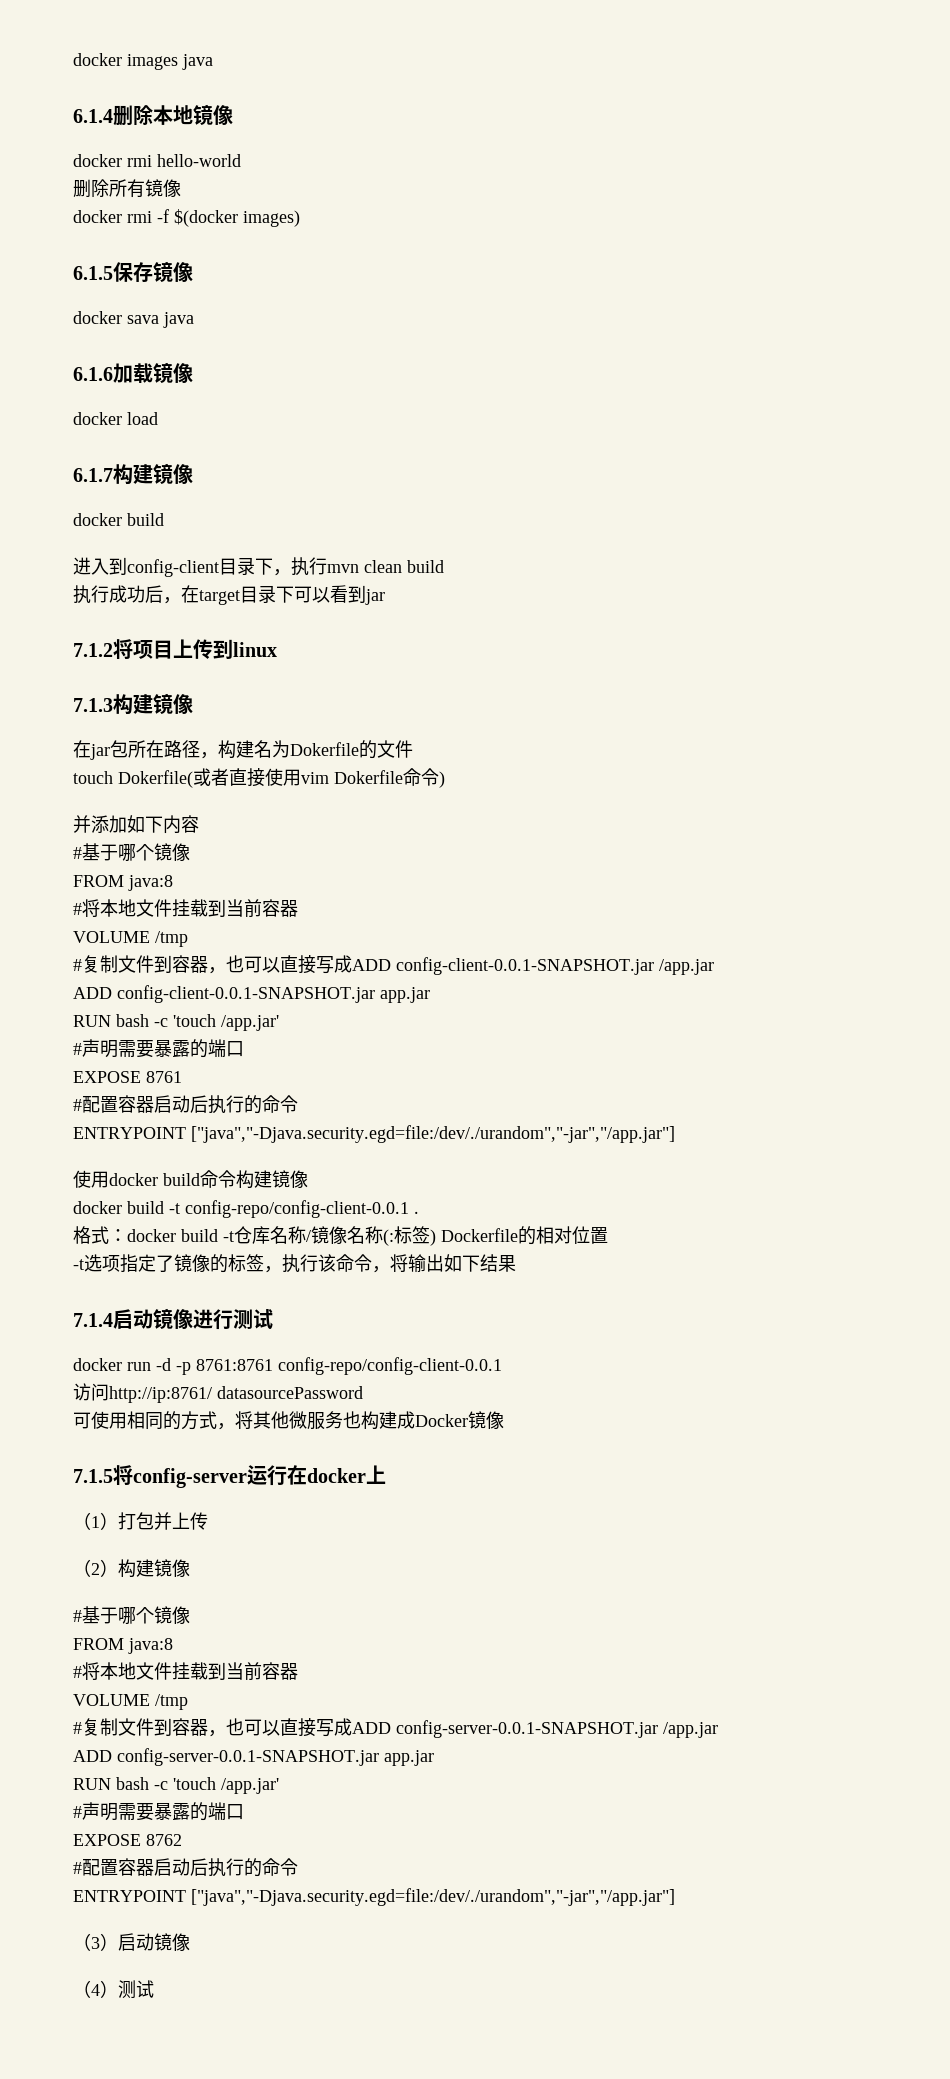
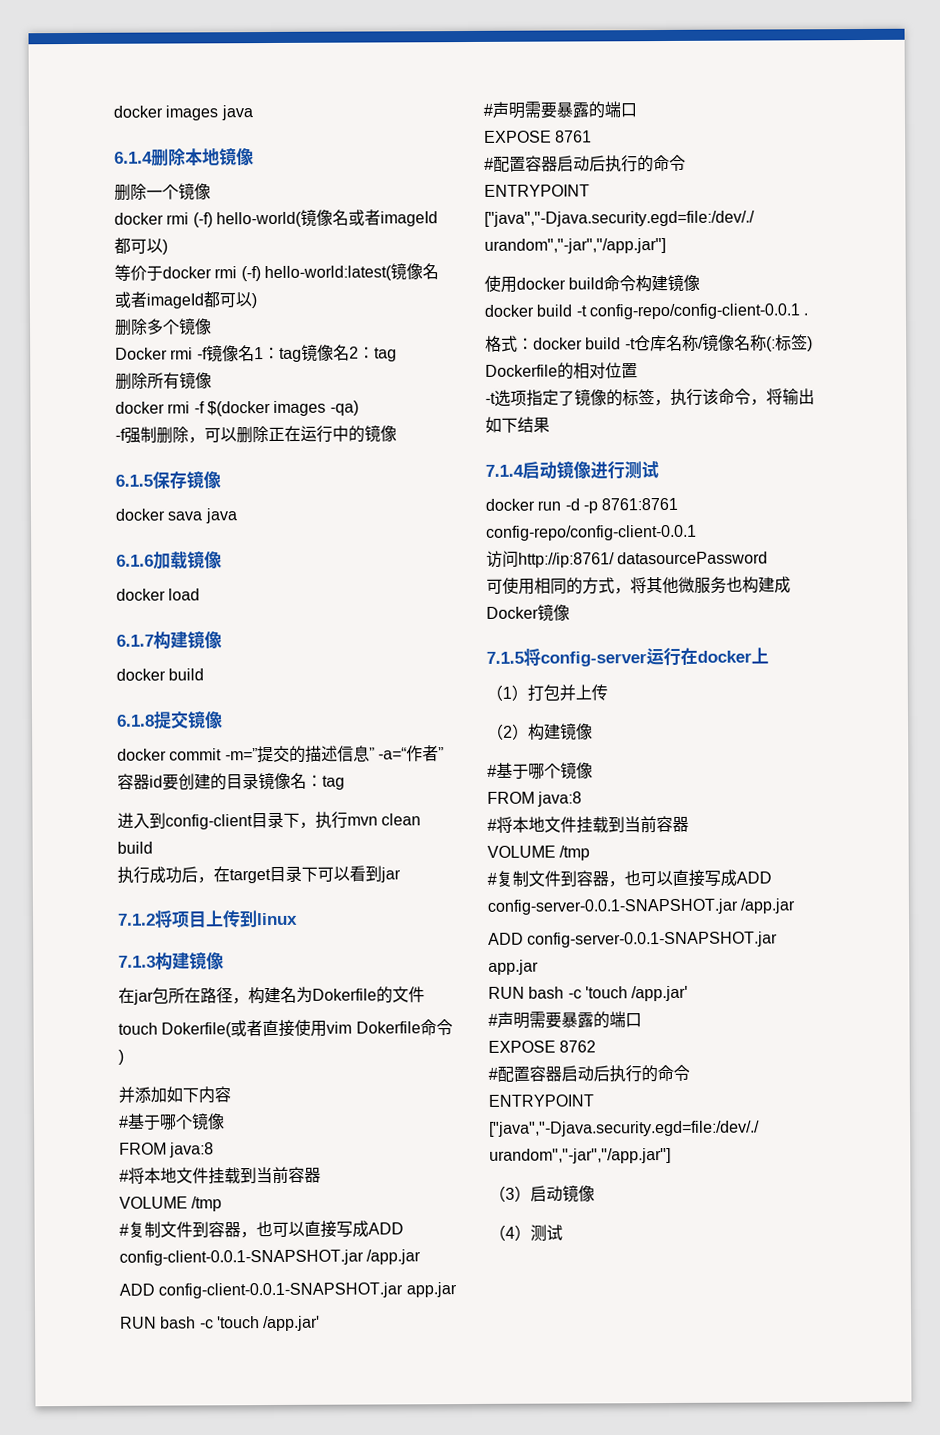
- docker rmi hello-world
+ 删除一个镜像
+ docker rmi (-f) hello-world(镜像名或者imageId都可以)
+ 等价于docker rmi (-f) hello-world:latest(镜像名或者imageId都可以)
+ 删除多个镜像
+ Docker rmi -f镜像名1：tag镜像名2：tag
- docker rmi -f $(docker images)
+ docker rmi -f $(docker images -qa)
+ -f强制删除，可以删除正在运行中的镜像
+ 6.1.8提交镜像
+ docker commit -m=”提交的描述信息” -a=“作者”容器id要创建的目录镜像名：tag

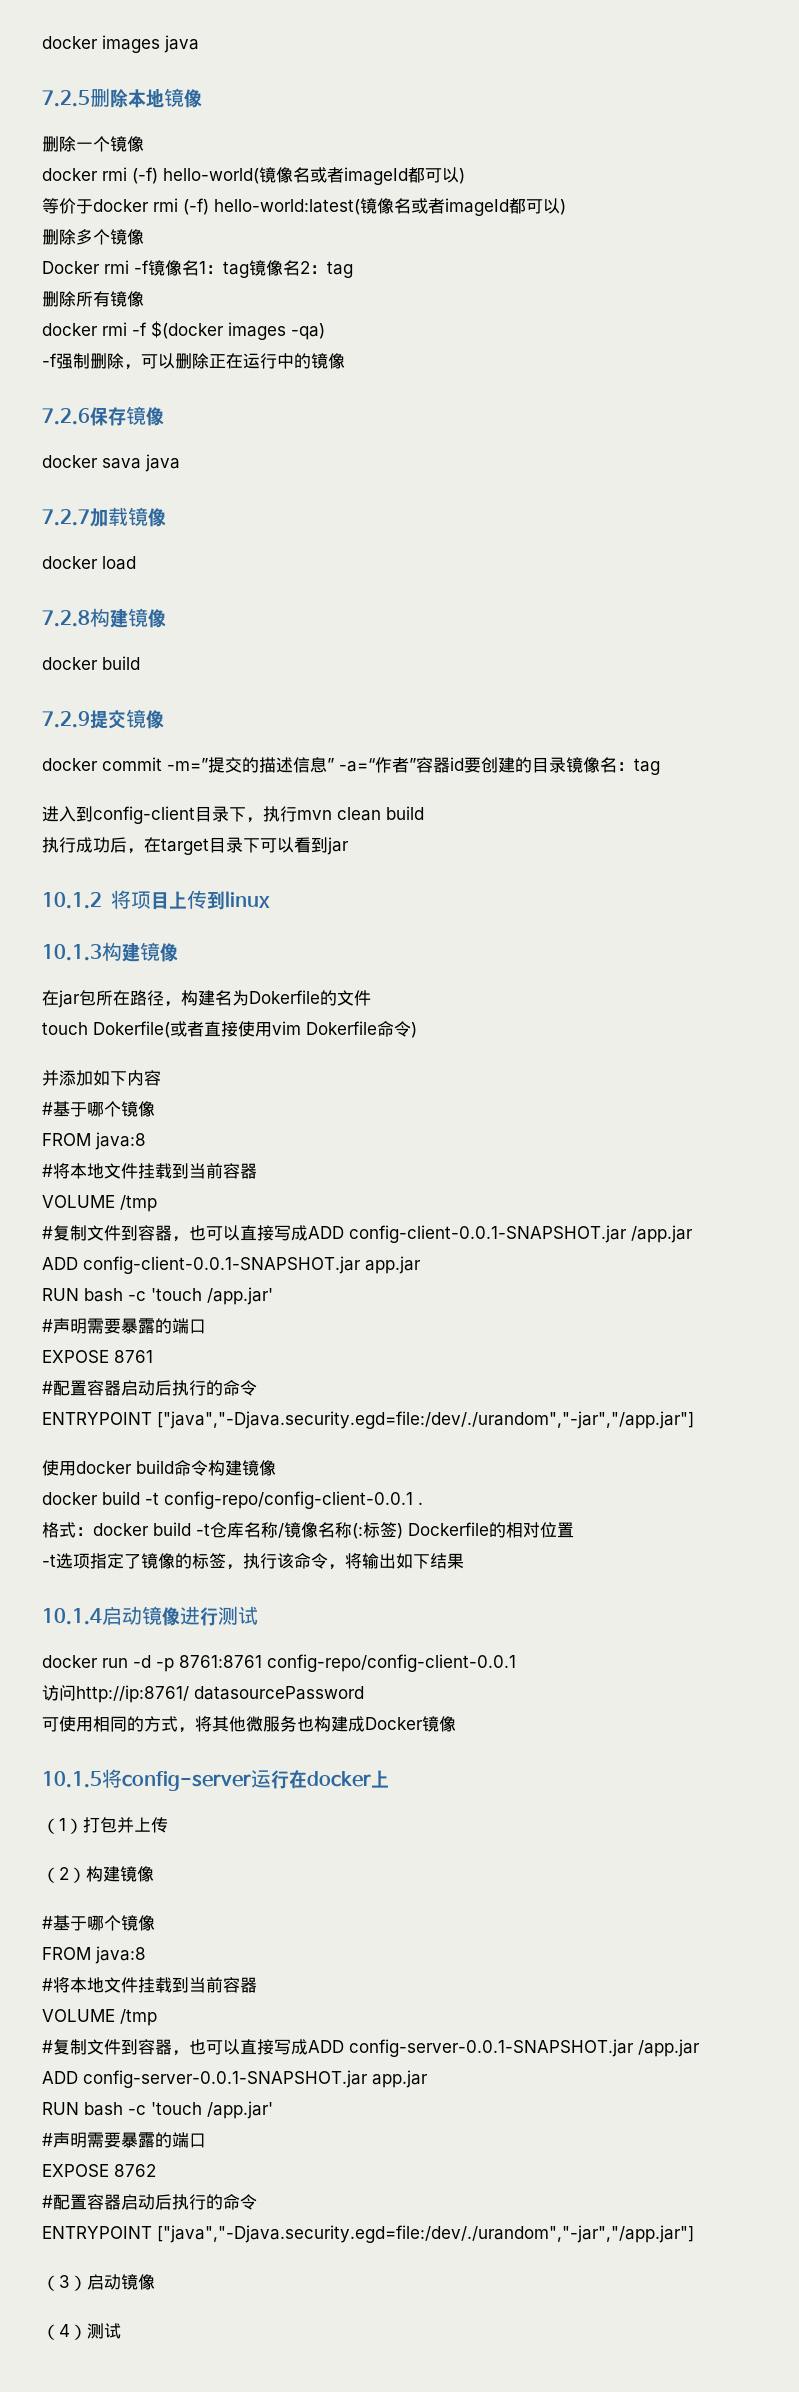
- 6.1.4删除本地镜像
+ 7.2.5删除本地镜像
- 6.1.5保存镜像
+ 7.2.6保存镜像
- 6.1.6加载镜像
+ 7.2.7加载镜像
- 6.1.7构建镜像
+ 7.2.8构建镜像
- 6.1.8提交镜像
+ 7.2.9提交镜像
- 7.1.2将项目上传到linux
+ 10.1.2将项目上传到linux
- 7.1.3构建镜像
+ 10.1.3构建镜像
- 7.1.4启动镜像进行测试
+ 10.1.4启动镜像进行测试
- 7.1.5将config-server运行在docker上
+ 10.1.5将config-server运行在docker上

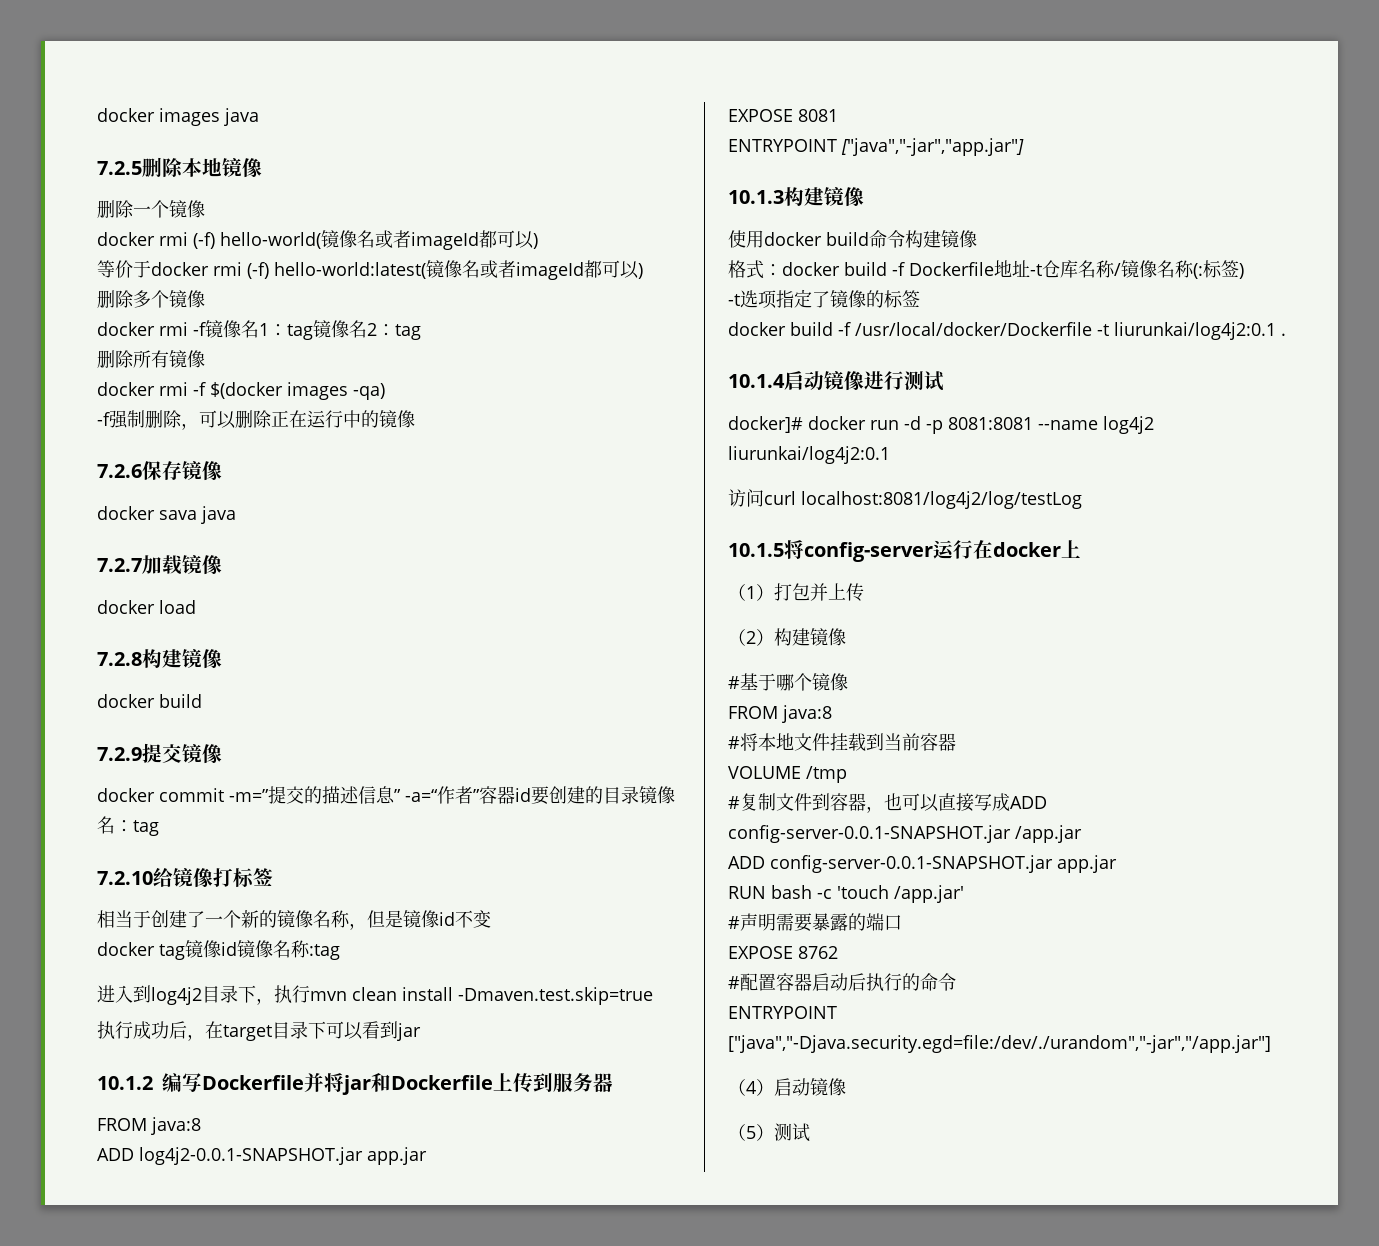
- Docker rmi -f镜像名1：tag镜像名2：tag
+ docker rmi -f镜像名1：tag镜像名2：tag
+ 7.2.10给镜像打标签
+ 相当于创建了一个新的镜像名称，但是镜像id不变
+ docker tag镜像id镜像名称:tag
- 进入到config-client目录下，执行mvn clean build
+ 进入到log4j2目录下，执行mvn clean install -Dmaven.test.skip=true
- 10.1.2将项目上传到linux
+ 10.1.2编写Dockerfile并将jar和Dockerfile上传到服务器
+ FROM java:8
+ ADD log4j2-0.0.1-SNAPSHOT.jar app.jar
+ EXPOSE 8081
+ ENTRYPOINT ["java","-jar","app.jar"]
  10.1.3构建镜像
- 在jar包所在路径，构建名为Dokerfile的文件
- touch Dokerfile(或者直接使用vim Dokerfile命令)
- 并添加如下内容
- #基于哪个镜像
- FROM java:8
- #将本地文件挂载到当前容器
- VOLUME /tmp
- #复制文件到容器，也可以直接写成ADD config-client-0.0.1-SNAPSHOT.jar /app.jar
- ADD config-client-0.0.1-SNAPSHOT.jar app.jar
- RUN bash -c 'touch /app.jar'
- #声明需要暴露的端口
- EXPOSE 8761
- #配置容器启动后执行的命令
- ENTRYPOINT ["java","-Djava.security.egd=file:/dev/./urandom","-jar","/app.jar"]
- docker build -t config-repo/config-client-0.0.1 .
- 格式：docker build -t仓库名称/镜像名称(:标签) Dockerfile的相对位置
+ 格式：docker build -f Dockerfile地址-t仓库名称/镜像名称(:标签)
- -t选项指定了镜像的标签，执行该命令，将输出如下结果
+ -t选项指定了镜像的标签
+ docker build -f /usr/local/docker/Dockerfile -t liurunkai/log4j2:0.1 .
- docker run -d -p 8761:8761 config-repo/config-client-0.0.1
- 访问http://ip:8761/ datasourcePassword
- 可使用相同的方式，将其他微服务也构建成Docker镜像
+ docker]# docker run -d -p 8081:8081 --name log4j2 liurunkai/log4j2:0.1
+ 访问curl localhost:8081/log4j2/log/testLog
- （3）启动镜像
+ （4）启动镜像
- （4）测试
+ （5）测试

